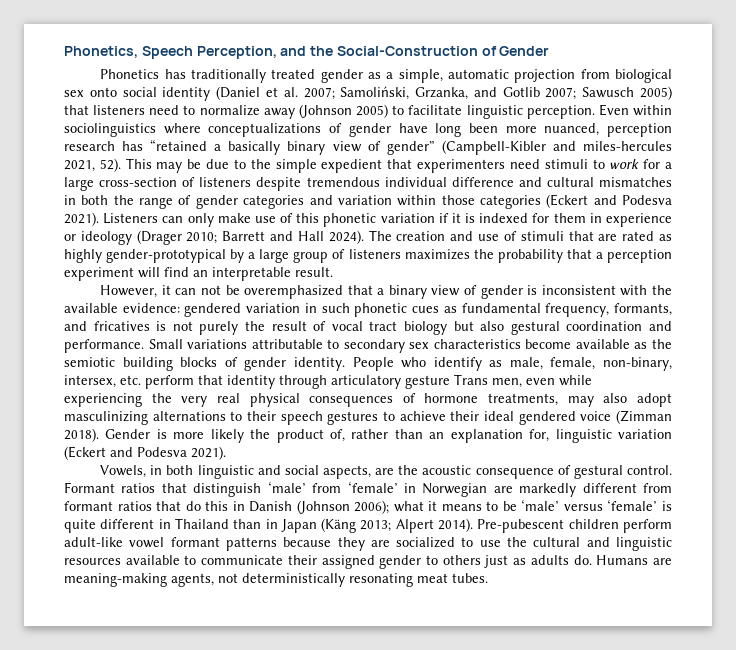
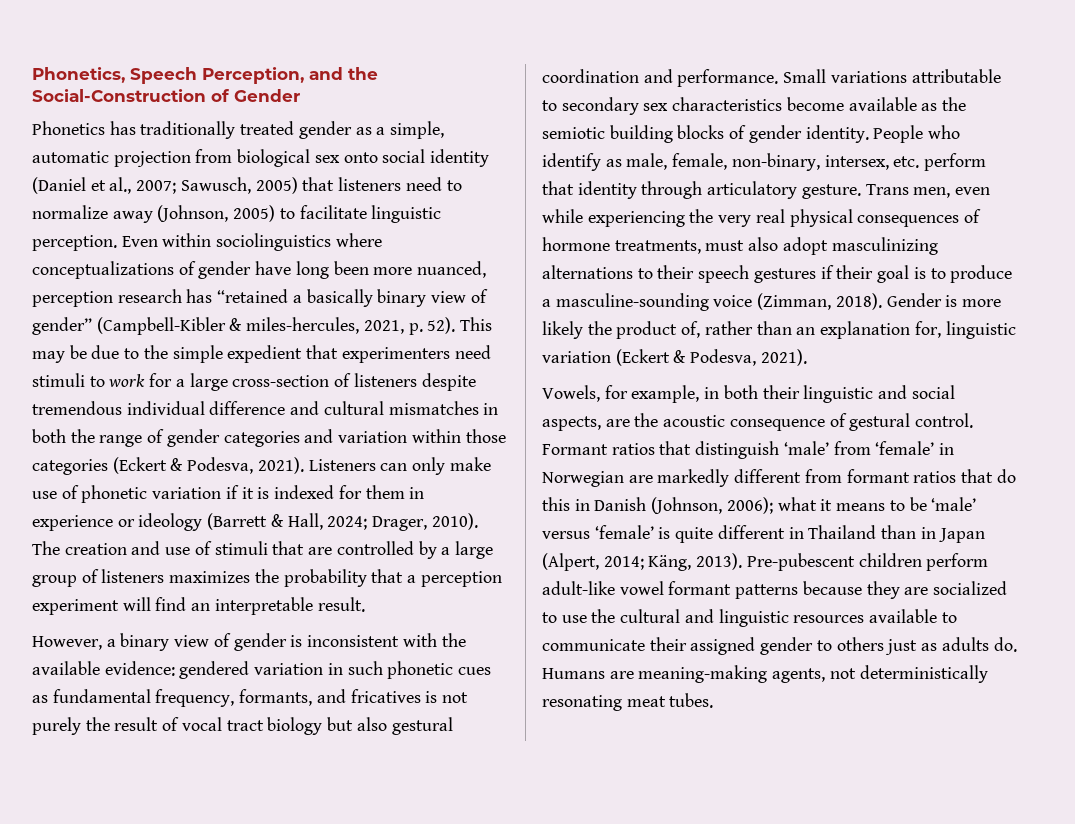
- Phonetics has traditionally treated gender as a simple, automatic projection from biological sex onto social identity (Daniel et al. 2007; Samoliński, Grzanka, and Gotlib 2007; Sawusch 2005) that listeners need to normalize away (Johnson 2005) to facilitate linguistic perception.
+ Phonetics has traditionally treated gender as a simple, automatic projection from biological sex onto social identity (Daniel et al., 2007; Sawusch, 2005) that listeners need to normalize away (Johnson, 2005) to facilitate linguistic perception.
- Even within sociolinguistics where conceptualizations of gender have long been more nuanced, perception research has “retained a basically binary view of gender” (Campbell-Kibler and miles-hercules 2021, 52).
+ Even within sociolinguistics where conceptualizations of gender have long been more nuanced, perception research has “retained a basically binary view of gender” (Campbell-Kibler & miles-hercules, 2021, p. 52).
- This may be due to the simple expedient that experimenters need stimuli to work for a large cross-section of listeners despite tremendous individual difference and cultural mismatches in both the range of gender categories and variation within those categories (Eckert and Podesva 2021).
+ This may be due to the simple expedient that experimenters need stimuli to work for a large cross-section of listeners despite tremendous individual difference and cultural mismatches in both the range of gender categories and variation within those categories (Eckert & Podesva, 2021).
- Listeners can only make use of this phonetic variation if it is indexed for them in experience or ideology (Drager 2010; Barrett and Hall 2024).
+ Listeners can only make use of phonetic variation if it is indexed for them in experience or ideology (Barrett & Hall, 2024; Drager, 2010).
- The creation and use of stimuli that are rated as highly gender-prototypical by a large group of listeners maximizes the probability that a perception experiment will find an interpretable result.
+ The creation and use of stimuli that are controlled by a large group of listeners maximizes the probability that a perception experiment will find an interpretable result.
- However, it can not be overemphasized that a binary view of gender is inconsistent with the available evidence: gendered variation in such phonetic cues as fundamental frequency, formants, and fricatives is not purely the result of vocal tract biology but also gestural coordination and performance.
+ However, a binary view of gender is inconsistent with the available evidence: gendered variation in such phonetic cues as fundamental frequency, formants, and fricatives is not purely the result of vocal tract biology but also gestural coordination and performance.
- People who identify as male, female, non-binary, intersex, etc. perform that identity through articulatory gesture Trans men, even while experiencing the very real physical consequences of hormone treatments, may also adopt masculinizing alternations to their speech gestures to achieve their ideal gendered voice (Zimman 2018).
+ People who identify as male, female, non-binary, intersex, etc. perform that identity through articulatory gesture. Trans men, even while experiencing the very real physical consequences of hormone treatments, must also adopt masculinizing alternations to their speech gestures if their goal is to produce a masculine-sounding voice (Zimman, 2018).
- Gender is more likely the product of, rather than an explanation for, linguistic variation (Eckert and Podesva 2021).
+ Gender is more likely the product of, rather than an explanation for, linguistic variation (Eckert & Podesva, 2021).
- Vowels, in both linguistic and social aspects, are the acoustic consequence of gestural control.
+ Vowels, for example, in both their linguistic and social aspects, are the acoustic consequence of gestural control.
- Formant ratios that distinguish ‘male’ from ‘female’ in Norwegian are markedly different from formant ratios that do this in Danish (Johnson 2006); what it means to be ‘male’ versus ‘female’ is quite different in Thailand than in Japan (Käng 2013; Alpert 2014).
+ Formant ratios that distinguish ‘male’ from ‘female’ in Norwegian are markedly different from formant ratios that do this in Danish (Johnson, 2006); what it means to be ‘male’ versus ‘female’ is quite different in Thailand than in Japan (Alpert, 2014; Käng, 2013).

